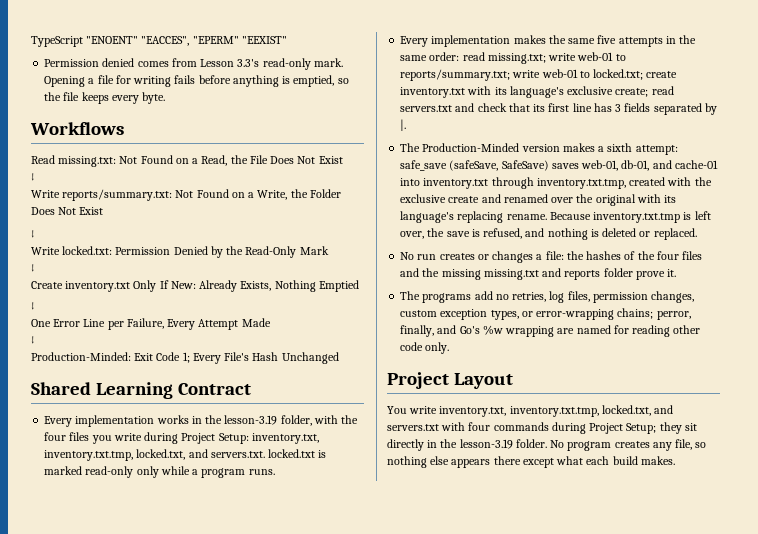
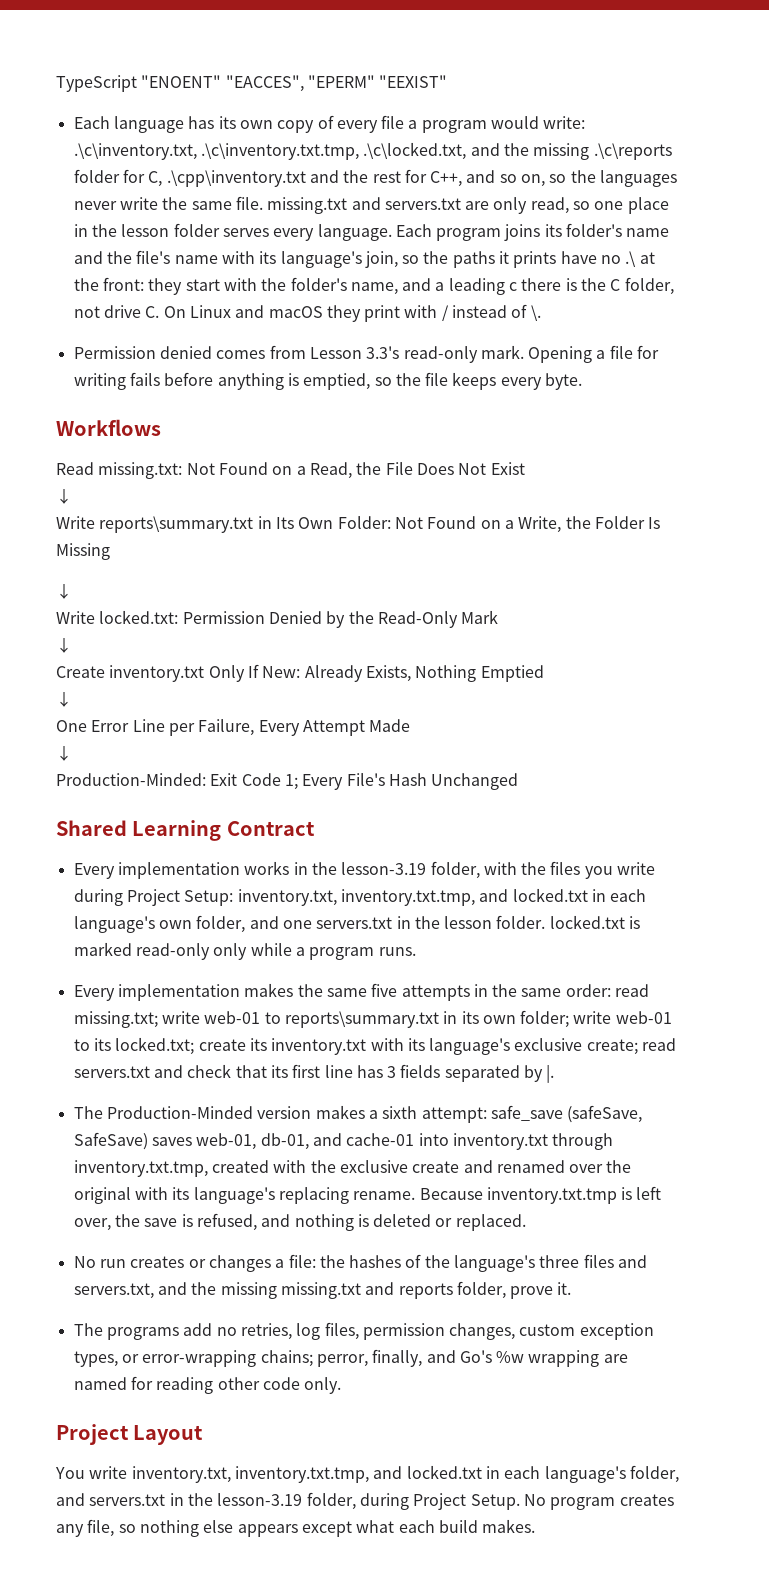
+ Each language has its own copy of every file a program would write: .\c\inventory.txt, .\c\inventory.txt.tmp, .\c\locked.txt, and the missing .\c\reports folder for C, .\cpp\inventory.txt and the rest for C++, and so on, so the languages never write the same file. missing.txt and servers.txt are only read, so one place in the lesson folder serves every language. Each program joins its folder's name and the file's name with its language's join, so the paths it prints have no .\ at the front: they start with the folder's name, and a leading c there is the C folder, not drive C. On Linux and macOS they print with / instead of \.
- Write reports/summary.txt: Not Found on a Write, the Folder Does Not Exist
+ Write reports\summary.txt in Its Own Folder: Not Found on a Write, the Folder Is Missing
- Every implementation works in the lesson-3.19 folder, with the four files you write during Project Setup: inventory.txt, inventory.txt.tmp, locked.txt, and servers.txt. locked.txt is marked read-only only while a program runs.
+ Every implementation works in the lesson-3.19 folder, with the files you write during Project Setup: inventory.txt, inventory.txt.tmp, and locked.txt in each language's own folder, and one servers.txt in the lesson folder. locked.txt is marked read-only only while a program runs.
- Every implementation makes the same five attempts in the same order: read missing.txt; write web-01 to reports/summary.txt; write web-01 to locked.txt; create inventory.txt with its language's exclusive create; read servers.txt and check that its first line has 3 fields separated by |.
+ Every implementation makes the same five attempts in the same order: read missing.txt; write web-01 to reports\summary.txt in its own folder; write web-01 to its locked.txt; create its inventory.txt with its language's exclusive create; read servers.txt and check that its first line has 3 fields separated by |.
- No run creates or changes a file: the hashes of the four files and the missing missing.txt and reports folder prove it.
+ No run creates or changes a file: the hashes of the language's three files and servers.txt, and the missing missing.txt and reports folder, prove it.
- You write inventory.txt, inventory.txt.tmp, locked.txt, and servers.txt with four commands during Project Setup; they sit directly in the lesson-3.19 folder.
+ You write inventory.txt, inventory.txt.tmp, and locked.txt in each language's folder, and servers.txt in the lesson-3.19 folder, during Project Setup.
- No program creates any file, so nothing else appears there except what each build makes.
+ No program creates any file, so nothing else appears except what each build makes.

